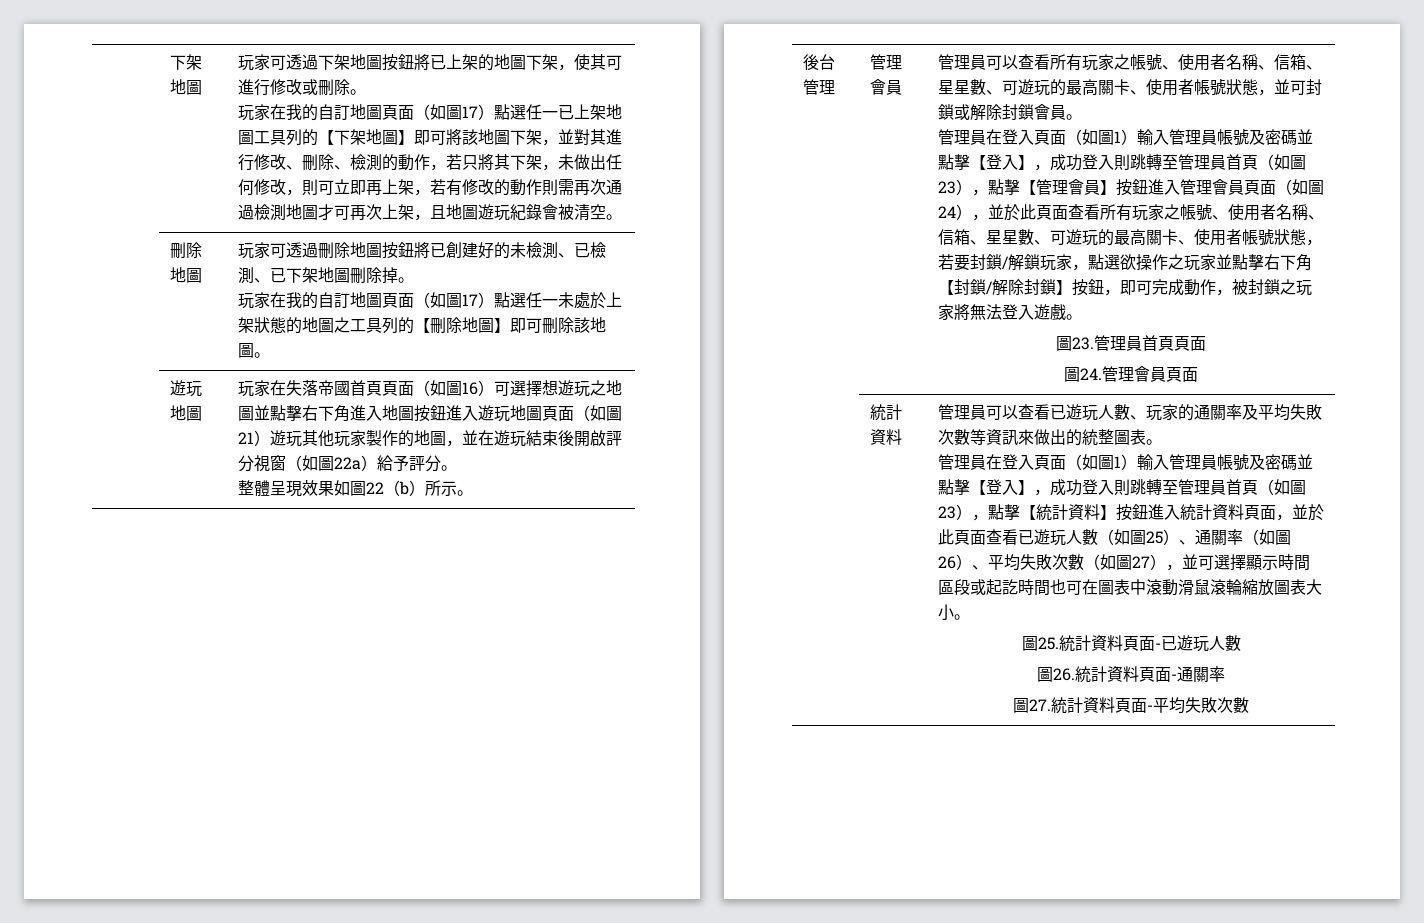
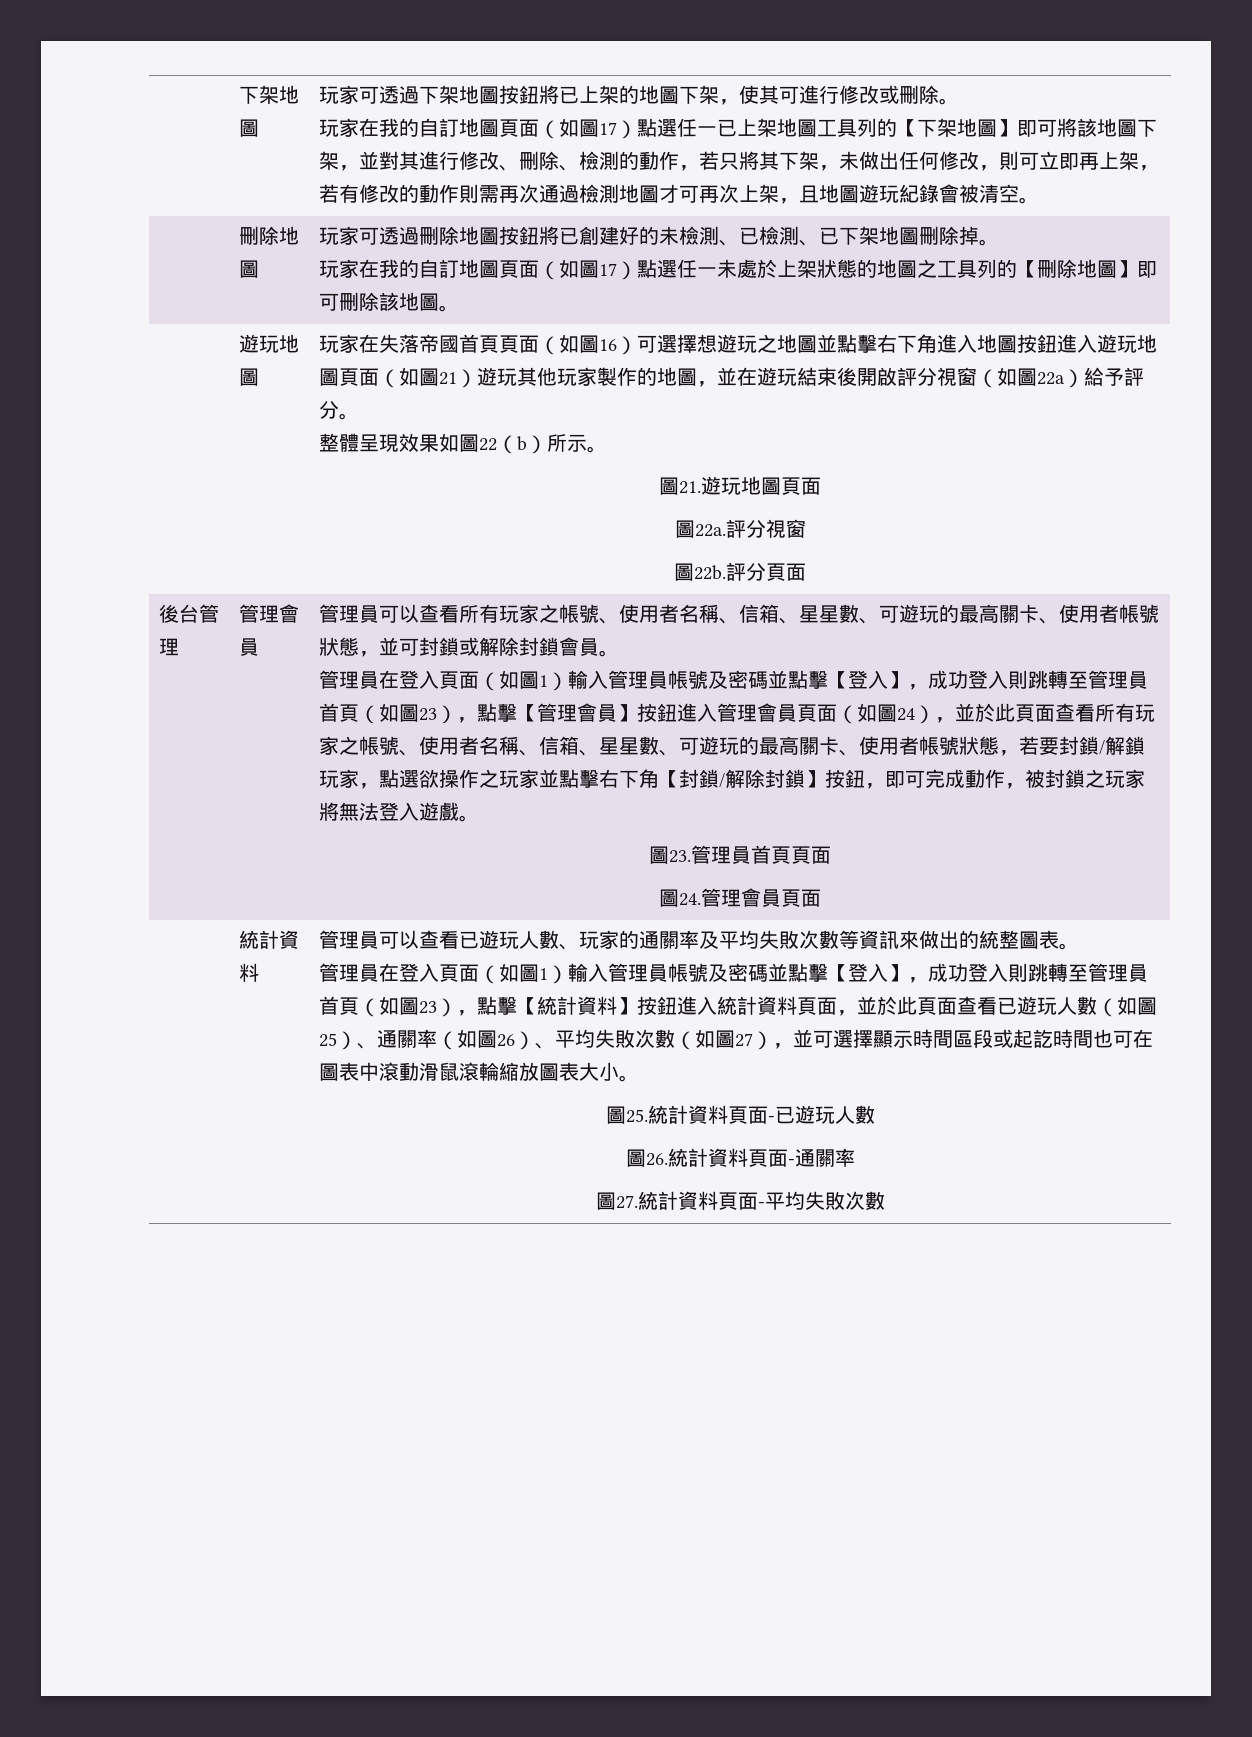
+ 圖21.遊玩地圖頁面
+ 圖22a.評分視窗
+ 圖22b.評分頁面

